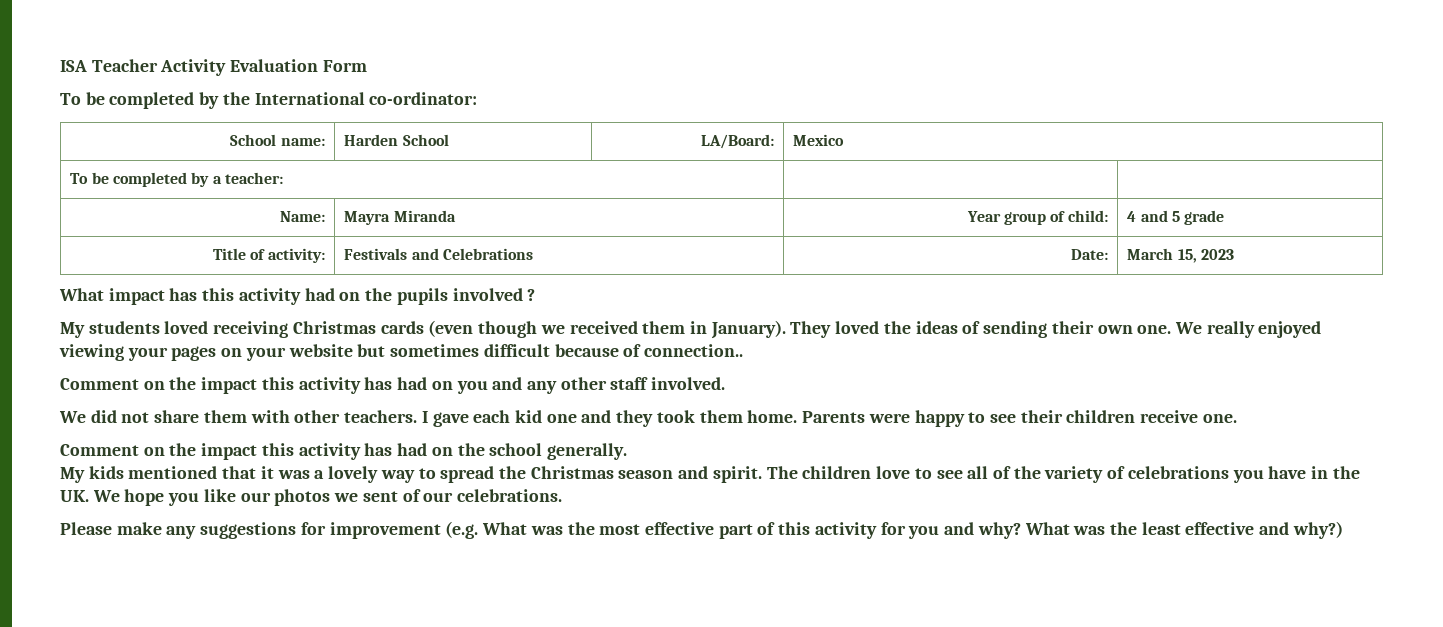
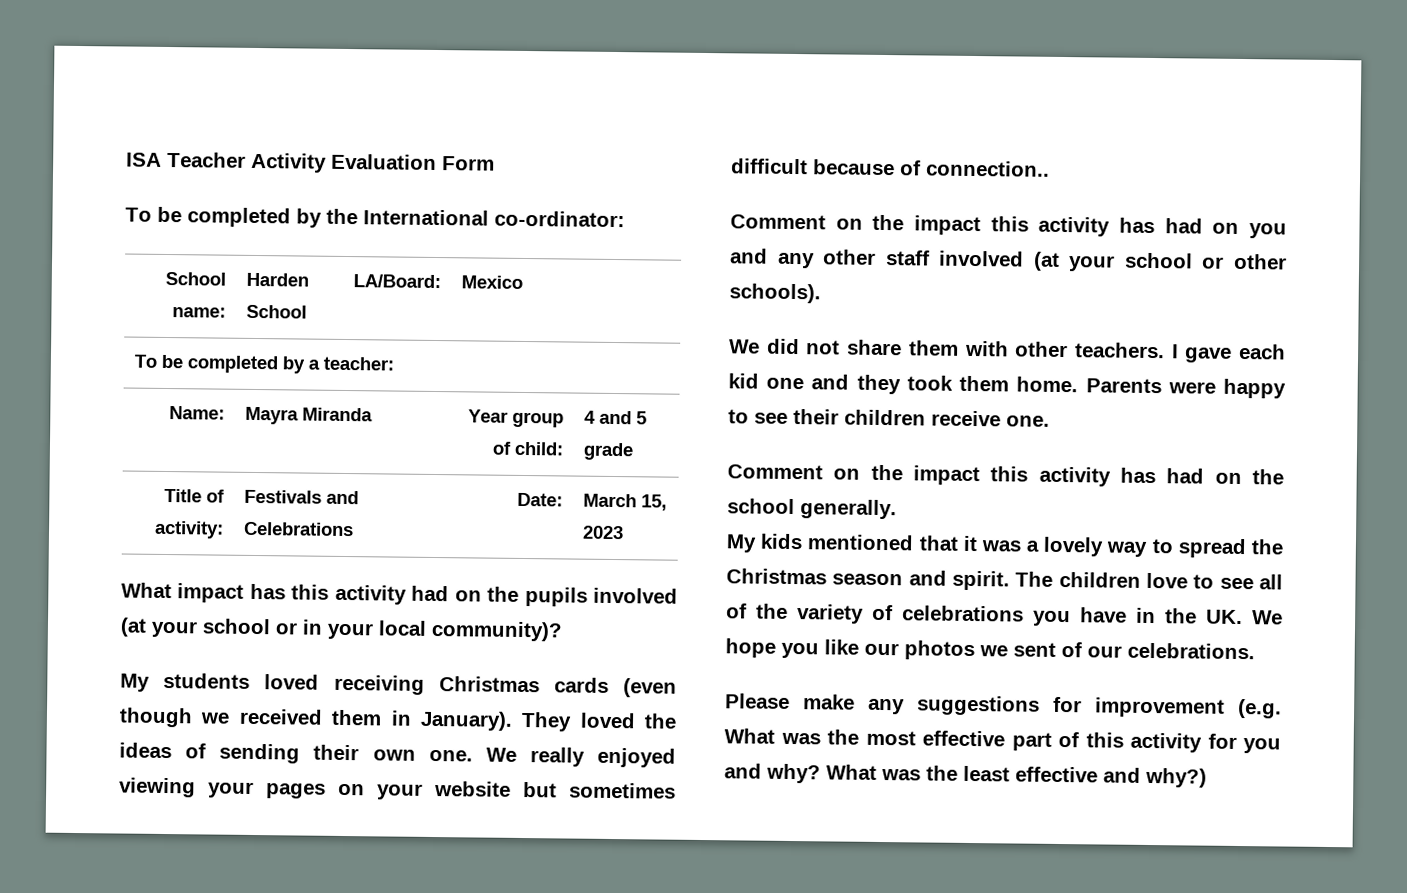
- What impact has this activity had on the pupils involved ?
+ What impact has this activity had on the pupils involved (at your school or in your local community)?
- Comment on the impact this activity has had on you and any other staff involved.
+ Comment on the impact this activity has had on you and any other staff involved (at your school or other schools).

